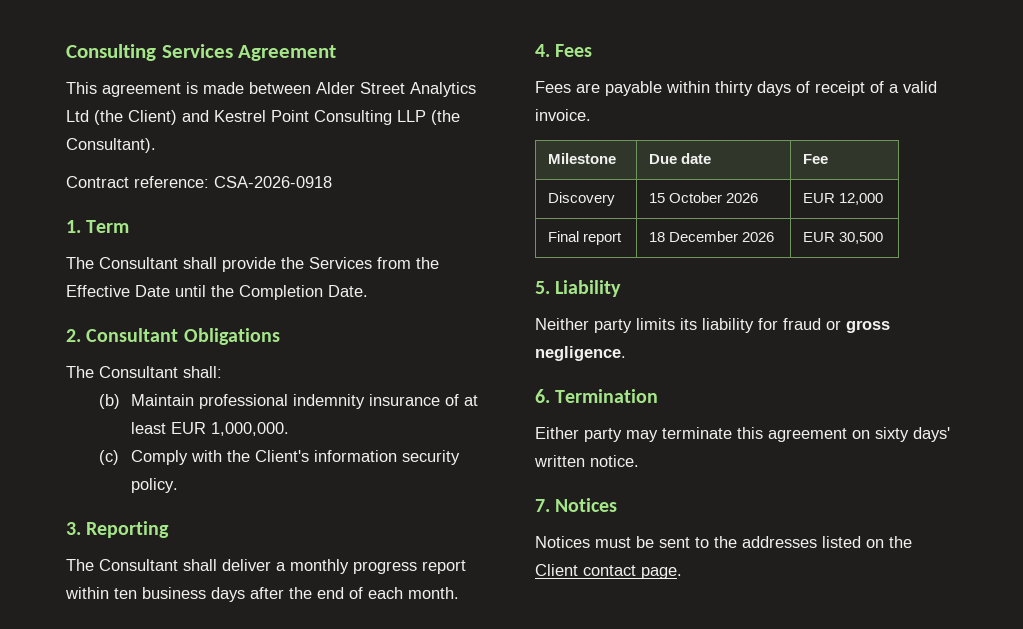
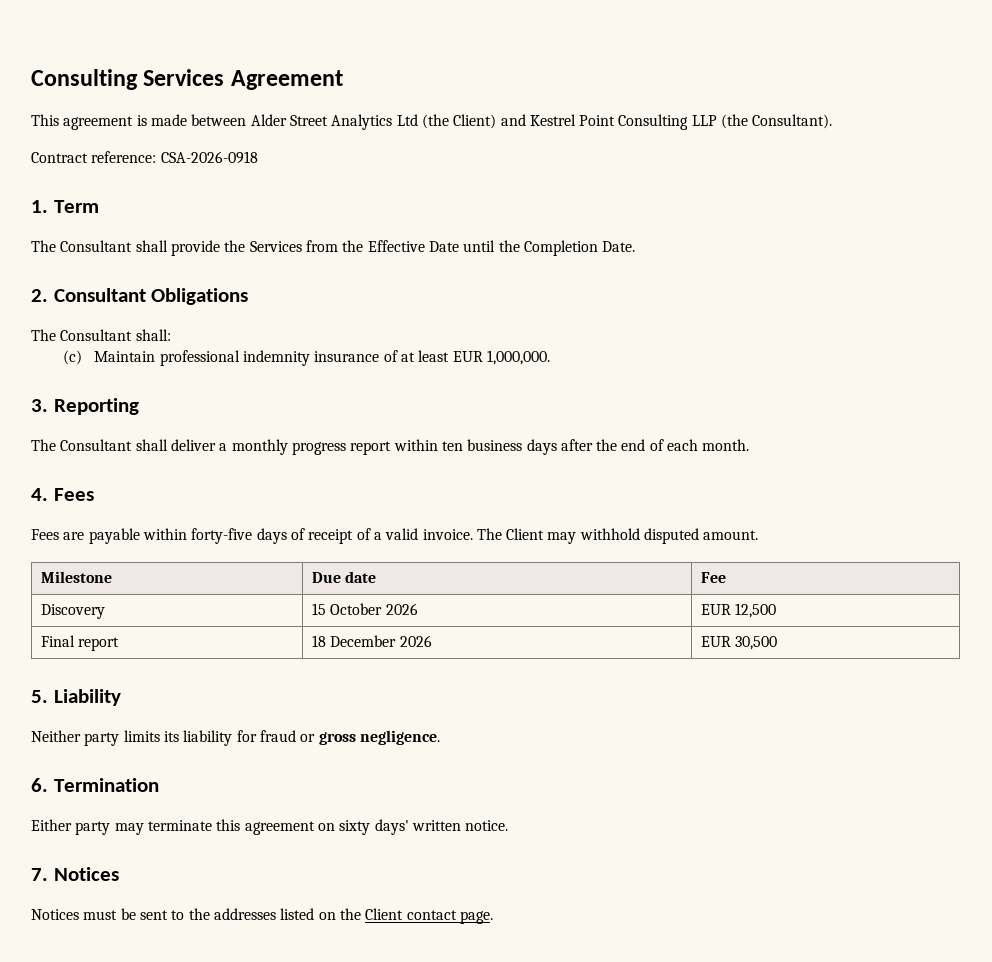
- (b) Maintain professional indemnity insurance of at least EUR 1,000,000.
+ (c) Maintain professional indemnity insurance of at least EUR 1,000,000.
- (c) Comply with the Client's information security policy.
- Fees are payable within thirty days of receipt of a valid invoice.
+ Fees are payable within forty-five days of receipt of a valid invoice. The Client may withhold disputed amount.
- Discovery | 15 October 2026 | EUR 12,000
+ Discovery | 15 October 2026 | EUR 12,500

